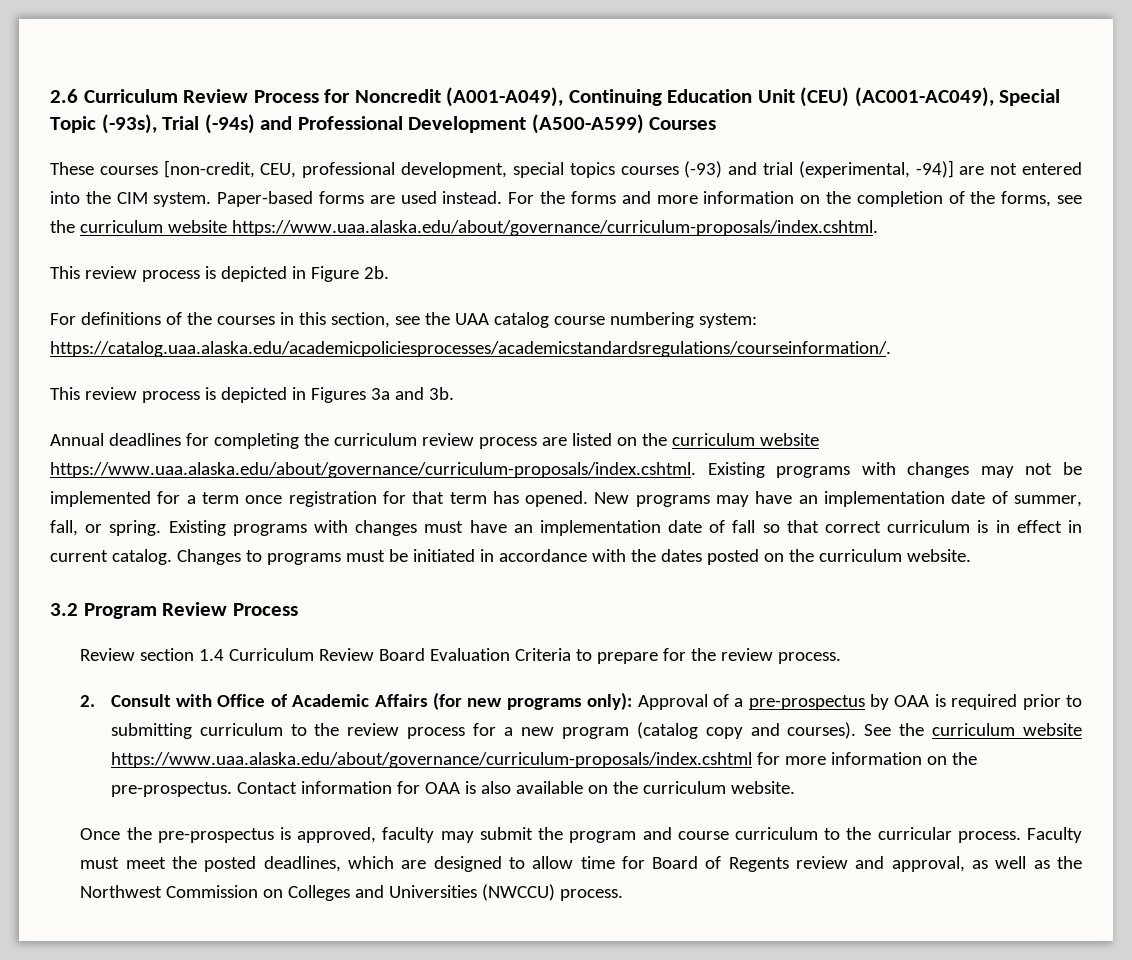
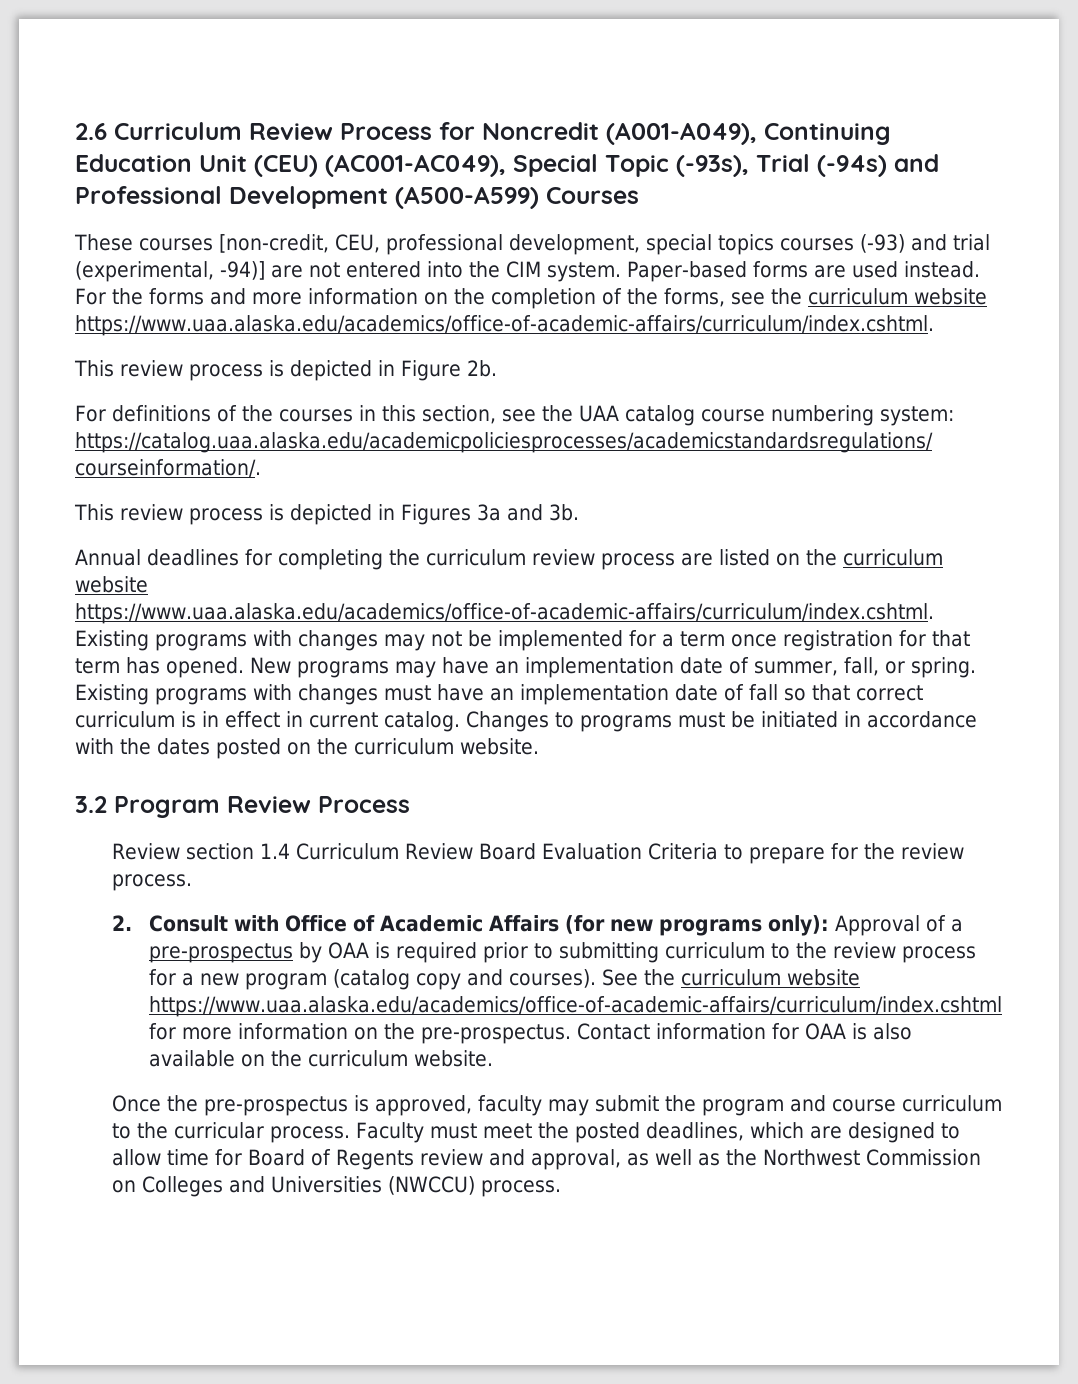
- For the forms and more information on the completion of the forms, see the curriculum website https://www.uaa.alaska.edu/about/governance/curriculum-proposals/index.cshtml.
+ For the forms and more information on the completion of the forms, see the curriculum website https://www.uaa.alaska.edu/academics/office-of-academic-affairs/curriculum/index.cshtml.
- Annual deadlines for completing the curriculum review process are listed on the curriculum website https://www.uaa.alaska.edu/about/governance/curriculum-proposals/index.cshtml. Existing programs with changes may not be implemented for a term once registration for that term has opened.
+ Annual deadlines for completing the curriculum review process are listed on the curriculum website https://www.uaa.alaska.edu/academics/office-of-academic-affairs/curriculum/index.cshtml. Existing programs with changes may not be implemented for a term once registration for that term has opened.
- See the curriculum website https://www.uaa.alaska.edu/about/governance/curriculum-proposals/index.cshtml for more information on the pre-prospectus.
+ See the curriculum website https://www.uaa.alaska.edu/academics/office-of-academic-affairs/curriculum/index.cshtml for more information on the pre-prospectus.

